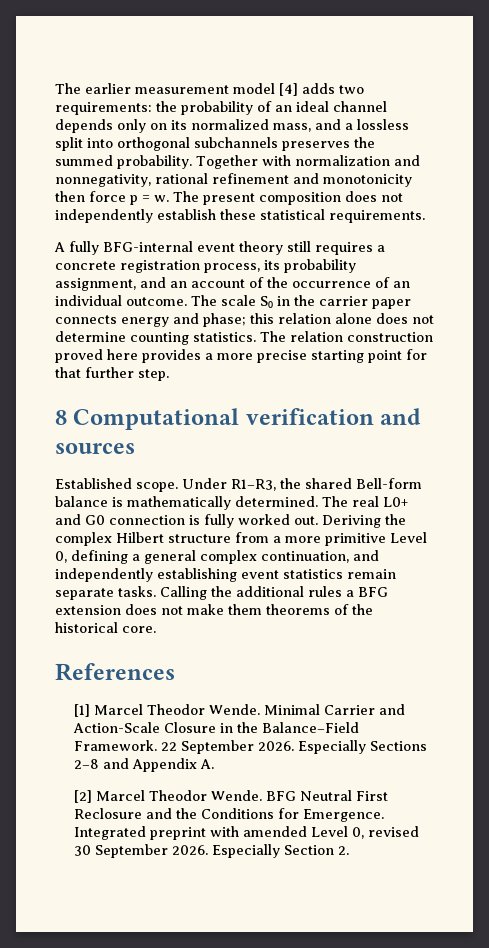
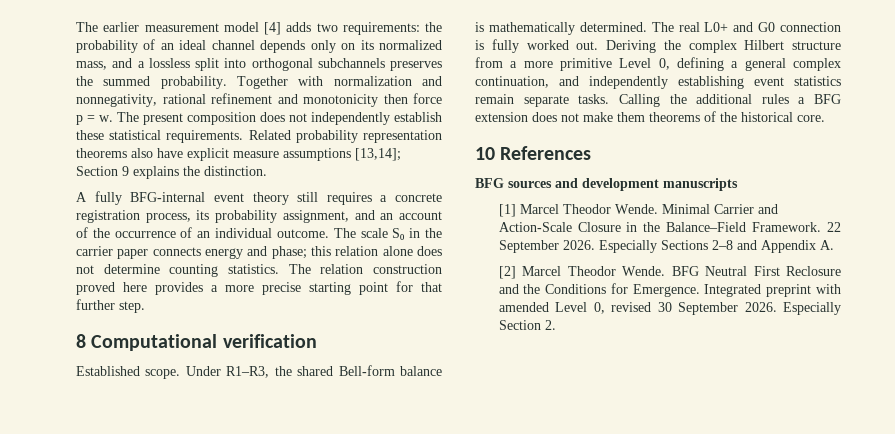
+ Related probability representation theorems also have explicit measure assumptions [13,14]; Section 9 explains the distinction.
- 8 Computational verification and sources
+ 8 Computational verification
- References
+ 10 References
+ BFG sources and development manuscripts

